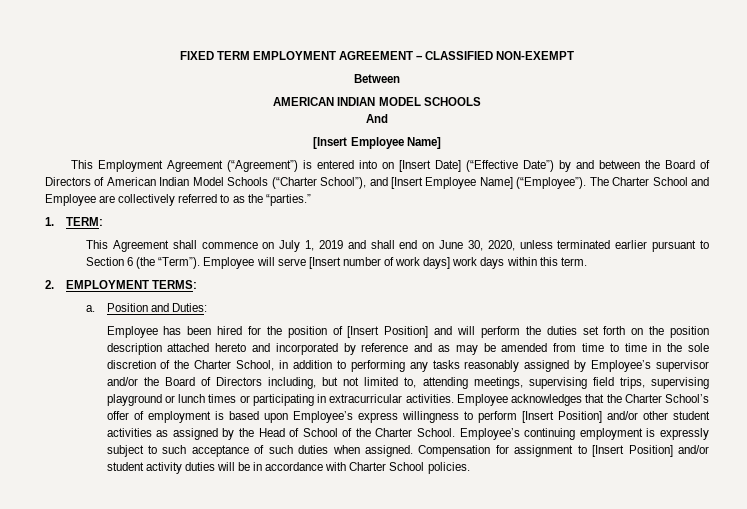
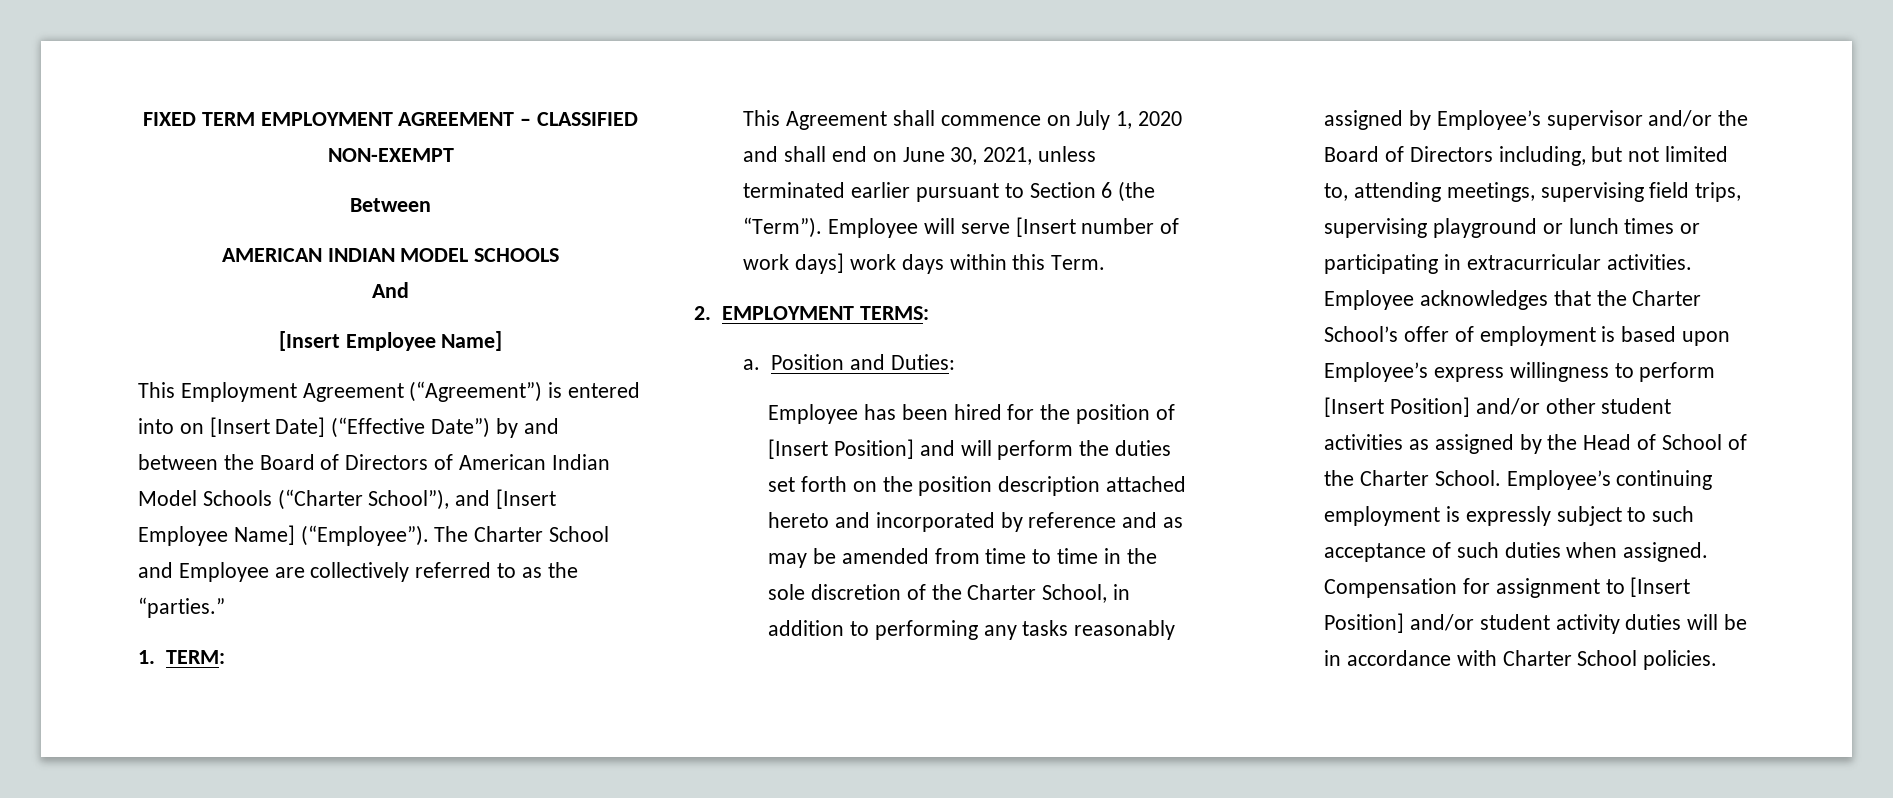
- This Agreement shall commence on July 1, 2019 and shall end on June 30, 2020, unless terminated earlier pursuant to Section 6 (the “Term”).
+ This Agreement shall commence on July 1, 2020 and shall end on June 30, 2021, unless terminated earlier pursuant to Section 6 (the “Term”).
- Employee will serve [Insert number of work days] work days within this term.
+ Employee will serve [Insert number of work days] work days within this Term.

